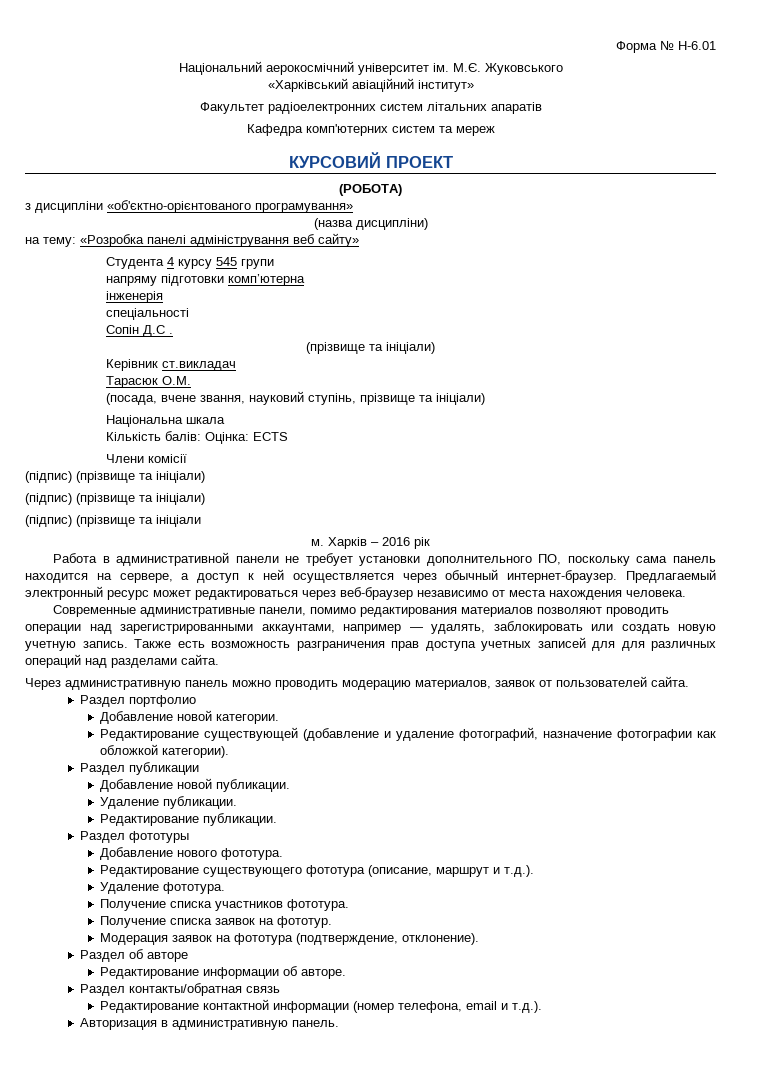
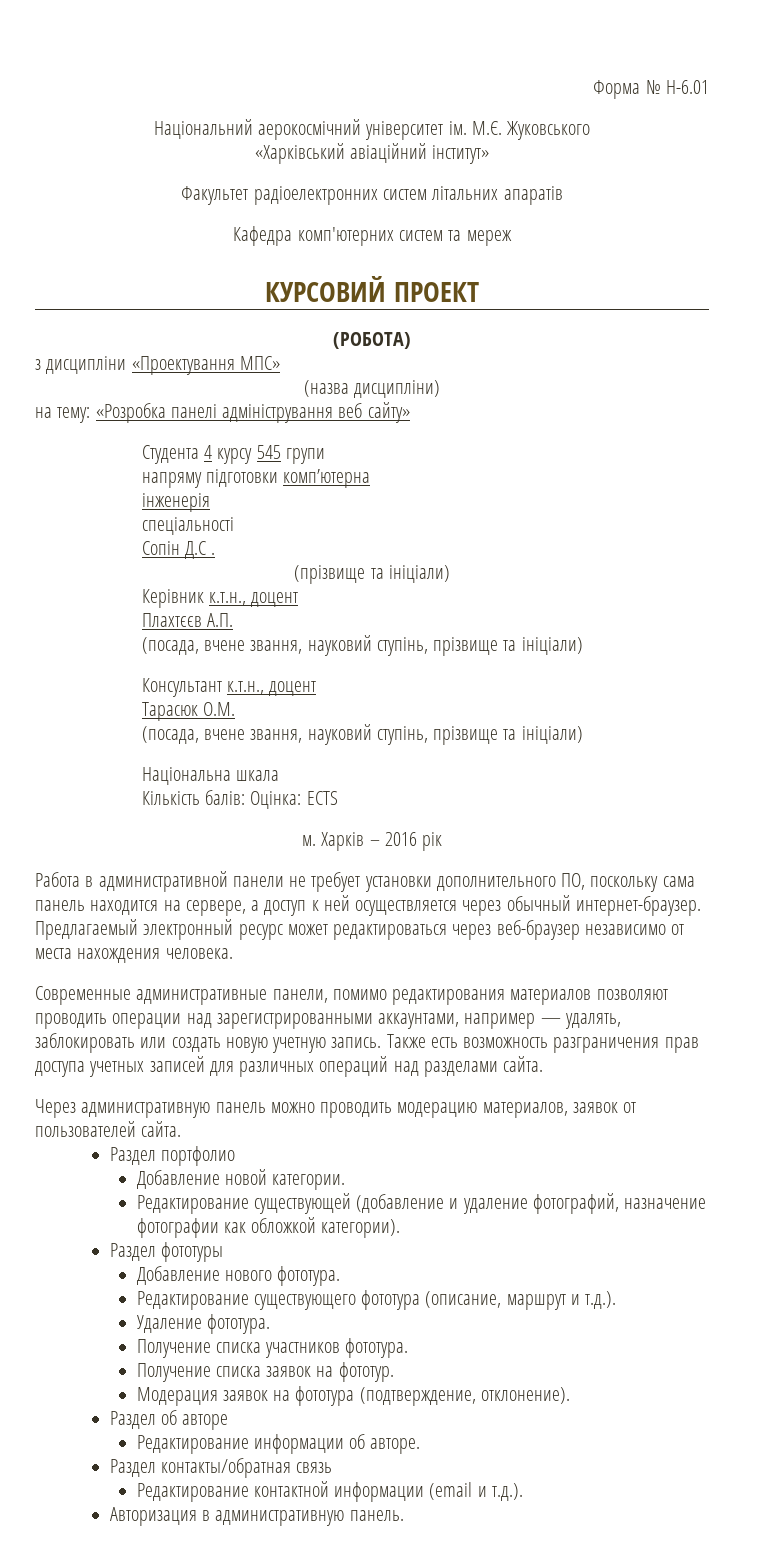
- з дисципліни «об'єктно-орієнтованого програмування»
+ з дисципліни «Проектування МПС»
- Керівник ст.викладач
+ Керівник к.т.н., доцент
+ Плахтєєв А.П.
+ (посада, вчене звання, науковий ступінь, прізвище та ініціали)
+ Консультант к.т.н., доцент
- Члени комісії
- (підпис) (прізвище та ініціали)
- (підпис) (прізвище та ініціали)
- (підпис) (прізвище та ініціали
- Также есть возможность разграничения прав доступа учетных записей для для различных операций над разделами сайта.
+ Также есть возможность разграничения прав доступа учетных записей для различных операций над разделами сайта.
- Раздел публикации
- Добавление новой публикации.
- Удаление публикации.
- Редактирование публикации.
- Редактирование контактной информации (номер телефона, email и т.д.).
+ Редактирование контактной информации (email и т.д.).

